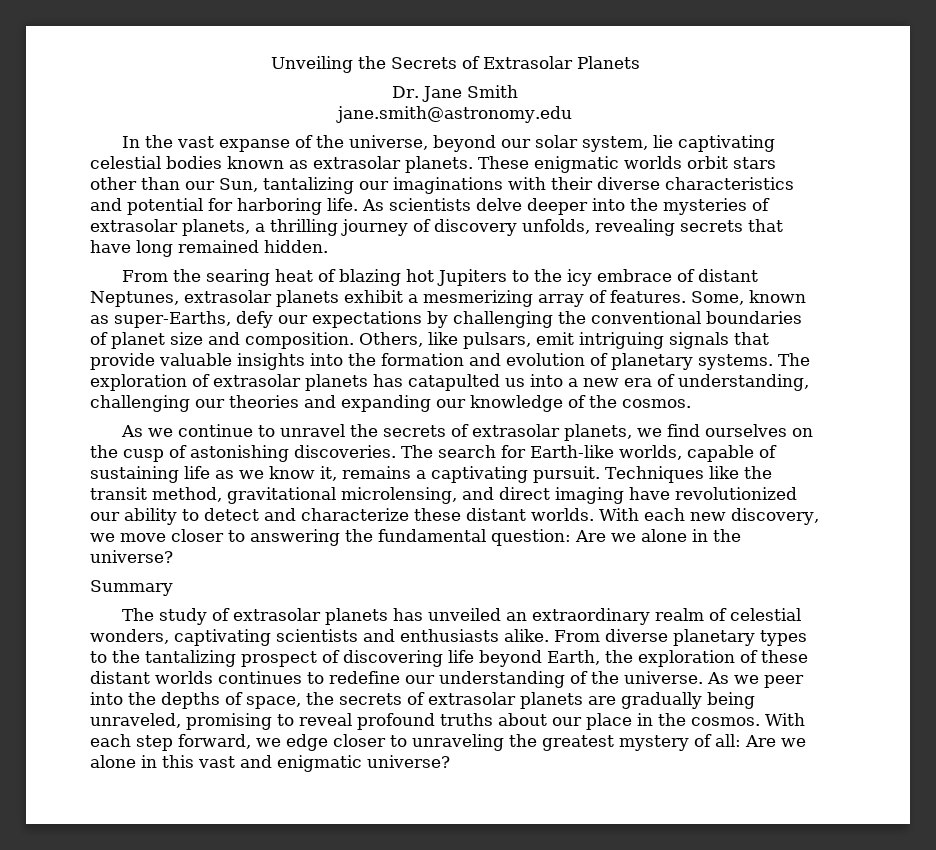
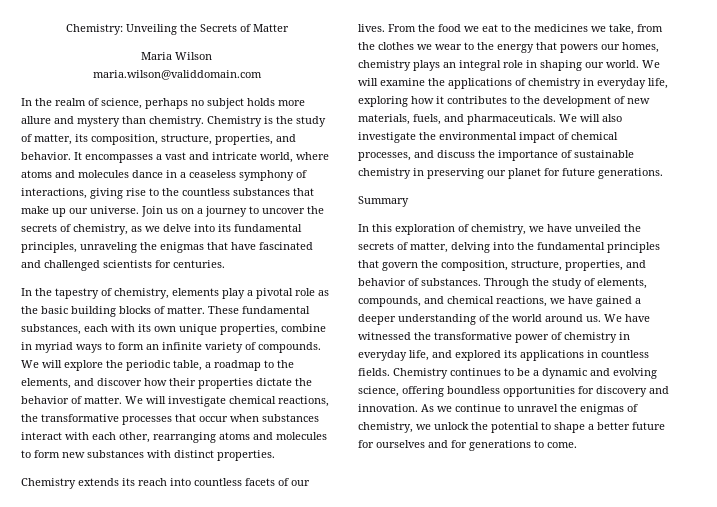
- Unveiling the Secrets of Extrasolar Planets
- Dr. Jane Smith
- jane.smith@astronomy.edu
- In the vast expanse of the universe, beyond our solar system, lie captivating celestial bodies known as extrasolar planets. These enigmatic worlds orbit stars other than our Sun, tantalizing our imaginations with their diverse characteristics and potential for harboring life. As scientists delve deeper into the mysteries of extrasolar planets, a thrilling journey of discovery unfolds, revealing secrets that have long remained hidden.
- From the searing heat of blazing hot Jupiters to the icy embrace of distant Neptunes, extrasolar planets exhibit a mesmerizing array of features. Some, known as super-Earths, defy our expectations by challenging the conventional boundaries of planet size and composition. Others, like pulsars, emit intriguing signals that provide valuable insights into the formation and evolution of planetary systems. The exploration of extrasolar planets has catapulted us into a new era of understanding, challenging our theories and expanding our knowledge of the cosmos.
- As we continue to unravel the secrets of extrasolar planets, we find ourselves on the cusp of astonishing discoveries. The search for Earth-like worlds, capable of sustaining life as we know it, remains a captivating pursuit. Techniques like the transit method, gravitational microlensing, and direct imaging have revolutionized our ability to detect and characterize these distant worlds. With each new discovery, we move closer to answering the fundamental question: Are we alone in the universe?
+ Chemistry: Unveiling the Secrets of Matter
+ Maria Wilson
+ maria.wilson@validdomain.com
+ In the realm of science, perhaps no subject holds more allure and mystery than chemistry. Chemistry is the study of matter, its composition, structure, properties, and behavior. It encompasses a vast and intricate world, where atoms and molecules dance in a ceaseless symphony of interactions, giving rise to the countless substances that make up our universe. Join us on a journey to uncover the secrets of chemistry, as we delve into its fundamental principles, unraveling the enigmas that have fascinated and challenged scientists for centuries.
+ In the tapestry of chemistry, elements play a pivotal role as the basic building blocks of matter. These fundamental substances, each with its own unique properties, combine in myriad ways to form an infinite variety of compounds. We will explore the periodic table, a roadmap to the elements, and discover how their properties dictate the behavior of matter. We will investigate chemical reactions, the transformative processes that occur when substances interact with each other, rearranging atoms and molecules to form new substances with distinct properties.
+ Chemistry extends its reach into countless facets of our lives. From the food we eat to the medicines we take, from the clothes we wear to the energy that powers our homes, chemistry plays an integral role in shaping our world. We will examine the applications of chemistry in everyday life, exploring how it contributes to the development of new materials, fuels, and pharmaceuticals. We will also investigate the environmental impact of chemical processes, and discuss the importance of sustainable chemistry in preserving our planet for future generations.
  Summary
- The study of extrasolar planets has unveiled an extraordinary realm of celestial wonders, captivating scientists and enthusiasts alike. From diverse planetary types to the tantalizing prospect of discovering life beyond Earth, the exploration of these distant worlds continues to redefine our understanding of the universe. As we peer into the depths of space, the secrets of extrasolar planets are gradually being unraveled, promising to reveal profound truths about our place in the cosmos. With each step forward, we edge closer to unraveling the greatest mystery of all: Are we alone in this vast and enigmatic universe?
+ In this exploration of chemistry, we have unveiled the secrets of matter, delving into the fundamental principles that govern the composition, structure, properties, and behavior of substances. Through the study of elements, compounds, and chemical reactions, we have gained a deeper understanding of the world around us. We have witnessed the transformative power of chemistry in everyday life, and explored its applications in countless fields. Chemistry continues to be a dynamic and evolving science, offering boundless opportunities for discovery and innovation. As we continue to unravel the enigmas of chemistry, we unlock the potential to shape a better future for ourselves and for generations to come.

